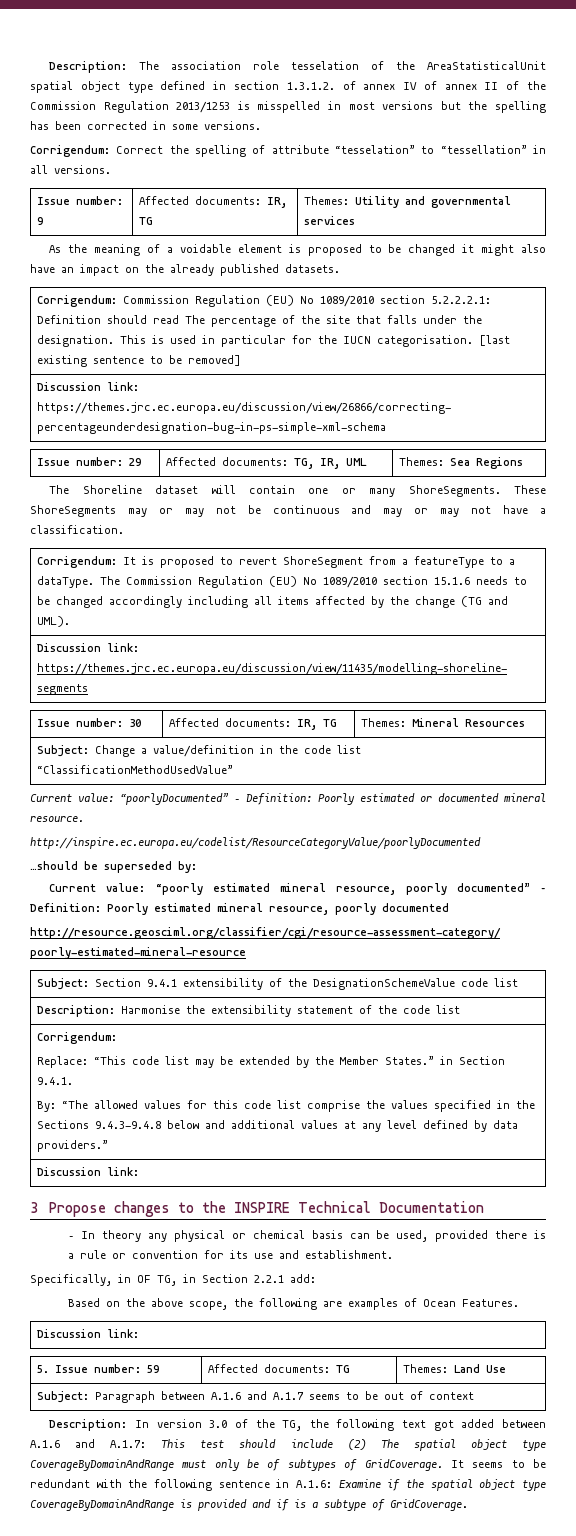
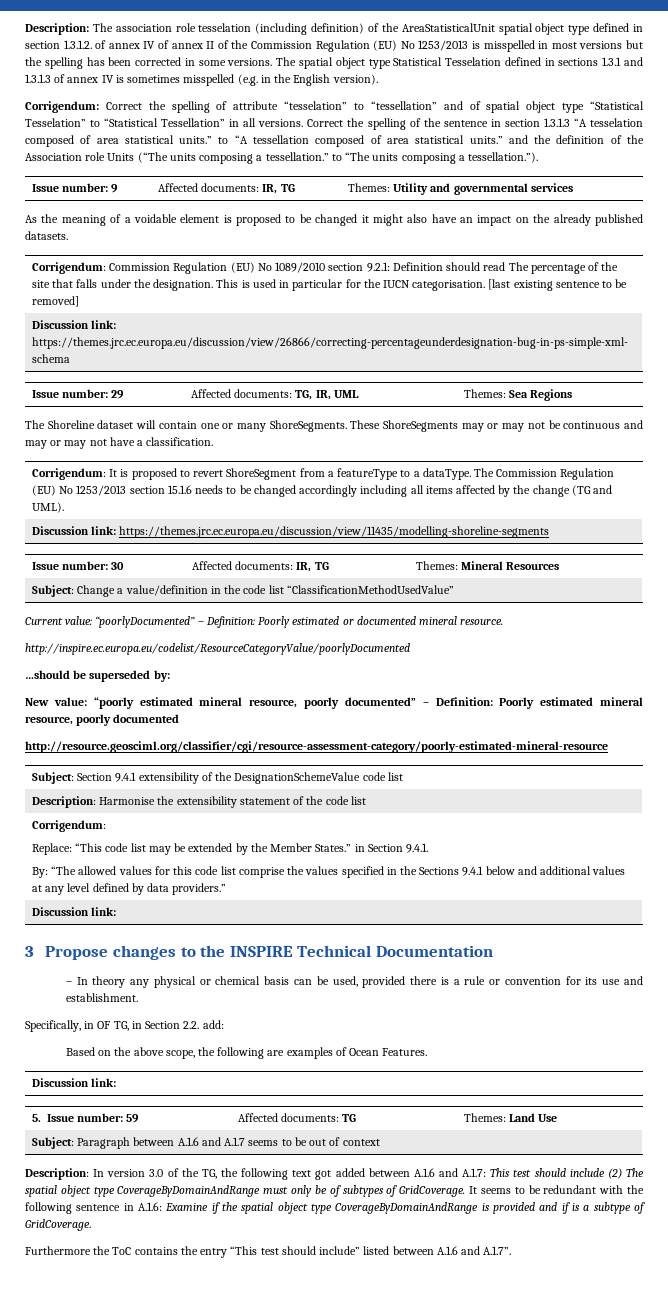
- Description: The association role tesselation of the AreaStatisticalUnit spatial object type defined in section 1.3.1.2. of annex IV of annex II of the Commission Regulation 2013/1253 is misspelled in most versions but the spelling has been corrected in some versions.
+ Description: The association role tesselation (including definition) of the AreaStatisticalUnit spatial object type defined in section 1.3.1.2. of annex IV of annex II of the Commission Regulation (EU) No 1253/2013 is misspelled in most versions but the spelling has been corrected in some versions. The spatial object type Statistical Tesselation defined in sections 1.3.1 and 1.3.1.3 of annex IV is sometimes misspelled (e.g. in the English version).
- Corrigendum: Correct the spelling of attribute “tesselation” to “tessellation” in all versions.
+ Corrigendum: Correct the spelling of attribute “tesselation” to “tessellation” and of spatial object type “Statistical Tesselation” to “Statistical Tessellation” in all versions. Correct the spelling of the sentence in section 1.3.1.3 “A tesselation composed of area statistical units.” to “A tessellation composed of area statistical units.” and the definition of the Association role Units (“The units composing a tessellation.” to “The units composing a tessellation.”).
- Corrigendum: Commission Regulation (EU) No 1089/2010 section 5.2.2.2.1: Definition should read The percentage of the site that falls under the designation. This is used in particular for the IUCN categorisation. [last existing sentence to be removed]
+ Corrigendum: Commission Regulation (EU) No 1089/2010 section 9.2.1: Definition should read The percentage of the site that falls under the designation. This is used in particular for the IUCN categorisation. [last existing sentence to be removed]
- Corrigendum: It is proposed to revert ShoreSegment from a featureType to a dataType. The Commission Regulation (EU) No 1089/2010 section 15.1.6 needs to be changed accordingly including all items affected by the change (TG and UML).
+ Corrigendum: It is proposed to revert ShoreSegment from a featureType to a dataType. The Commission Regulation (EU) No 1253/2013 section 15.1.6 needs to be changed accordingly including all items affected by the change (TG and UML).
- Current value: “poorly estimated mineral resource, poorly documented” – Definition: Poorly estimated mineral resource, poorly documented
+ New value: “poorly estimated mineral resource, poorly documented” – Definition: Poorly estimated mineral resource, poorly documented
- By: “The allowed values for this code list comprise the values specified in the Sections 9.4.3-9.4.8 below and additional values at any level defined by data providers.”
+ By: “The allowed values for this code list comprise the values specified in the Sections 9.4.1 below and additional values at any level defined by data providers.”
- Specifically, in OF TG, in Section 2.2.1 add:
+ Specifically, in OF TG, in Section 2.2. add:
+ Furthermore the ToC contains the entry “This test should include” listed between A.1.6 and A.1.7”.

